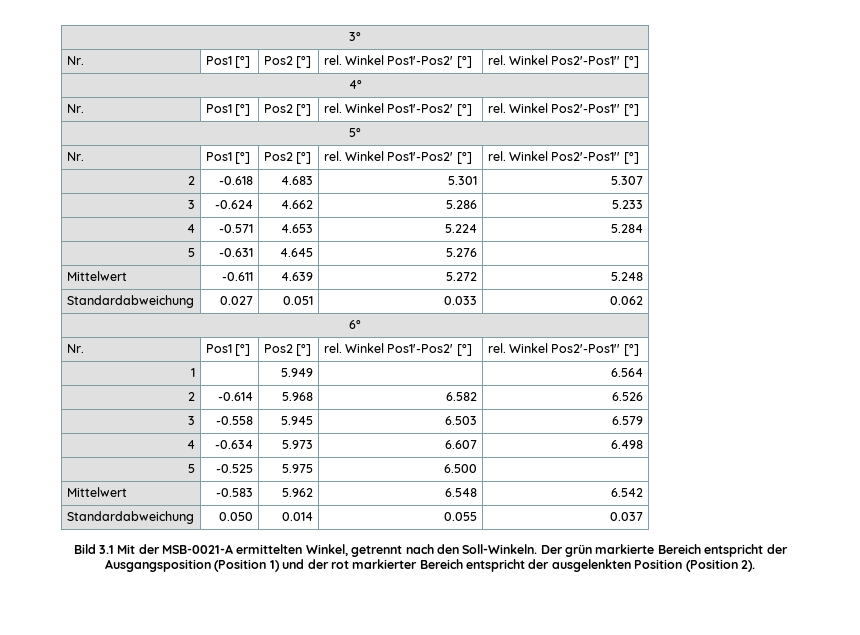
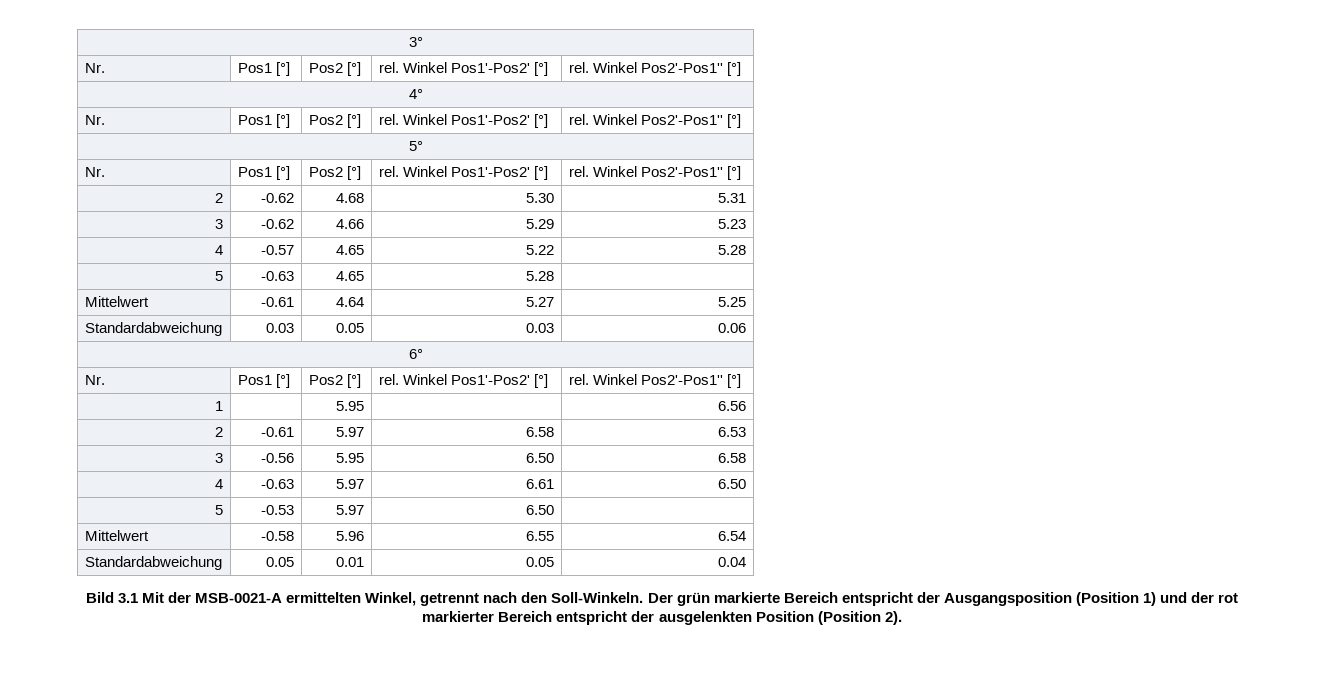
- 2 | -0.618 | 4.683 | 5.301 | 5.307
- 3 | -0.624 | 4.662 | 5.286 | 5.233
- 4 | -0.571 | 4.653 | 5.224 | 5.284
- 5 | -0.631 | 4.645 | 5.276 |
- Mittelwert | -0.611 | 4.639 | 5.272 | 5.248
- Standardabweichung | 0.027 | 0.051 | 0.033 | 0.062
+ 2 | -0.62 | 4.68 | 5.30 | 5.31
+ 3 | -0.62 | 4.66 | 5.29 | 5.23
+ 4 | -0.57 | 4.65 | 5.22 | 5.28
+ 5 | -0.63 | 4.65 | 5.28 |
+ Mittelwert | -0.61 | 4.64 | 5.27 | 5.25
+ Standardabweichung | 0.03 | 0.05 | 0.03 | 0.06
- 1 | | 5.949 | | 6.564
- 2 | -0.614 | 5.968 | 6.582 | 6.526
- 3 | -0.558 | 5.945 | 6.503 | 6.579
- 4 | -0.634 | 5.973 | 6.607 | 6.498
- 5 | -0.525 | 5.975 | 6.500 |
- Mittelwert | -0.583 | 5.962 | 6.548 | 6.542
- Standardabweichung | 0.050 | 0.014 | 0.055 | 0.037
+ 1 | | 5.95 | | 6.56
+ 2 | -0.61 | 5.97 | 6.58 | 6.53
+ 3 | -0.56 | 5.95 | 6.50 | 6.58
+ 4 | -0.63 | 5.97 | 6.61 | 6.50
+ 5 | -0.53 | 5.97 | 6.50 |
+ Mittelwert | -0.58 | 5.96 | 6.55 | 6.54
+ Standardabweichung | 0.05 | 0.01 | 0.05 | 0.04

